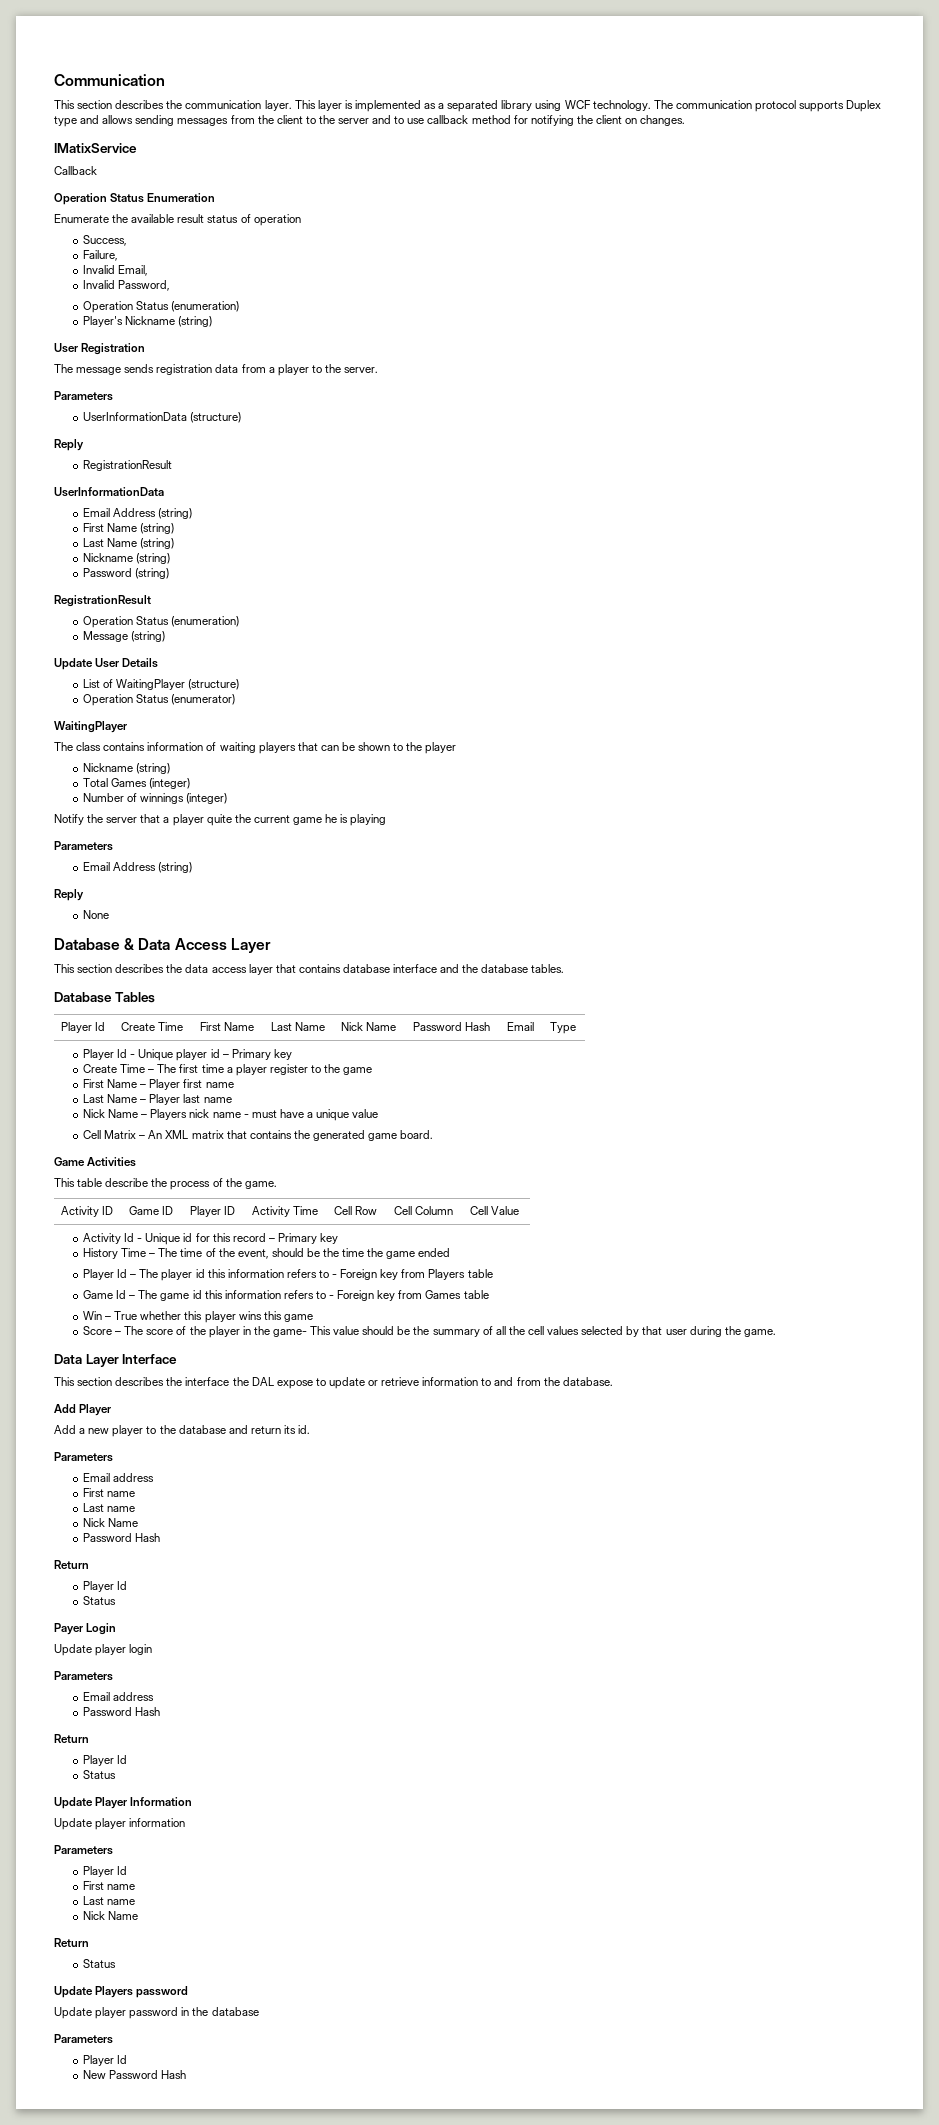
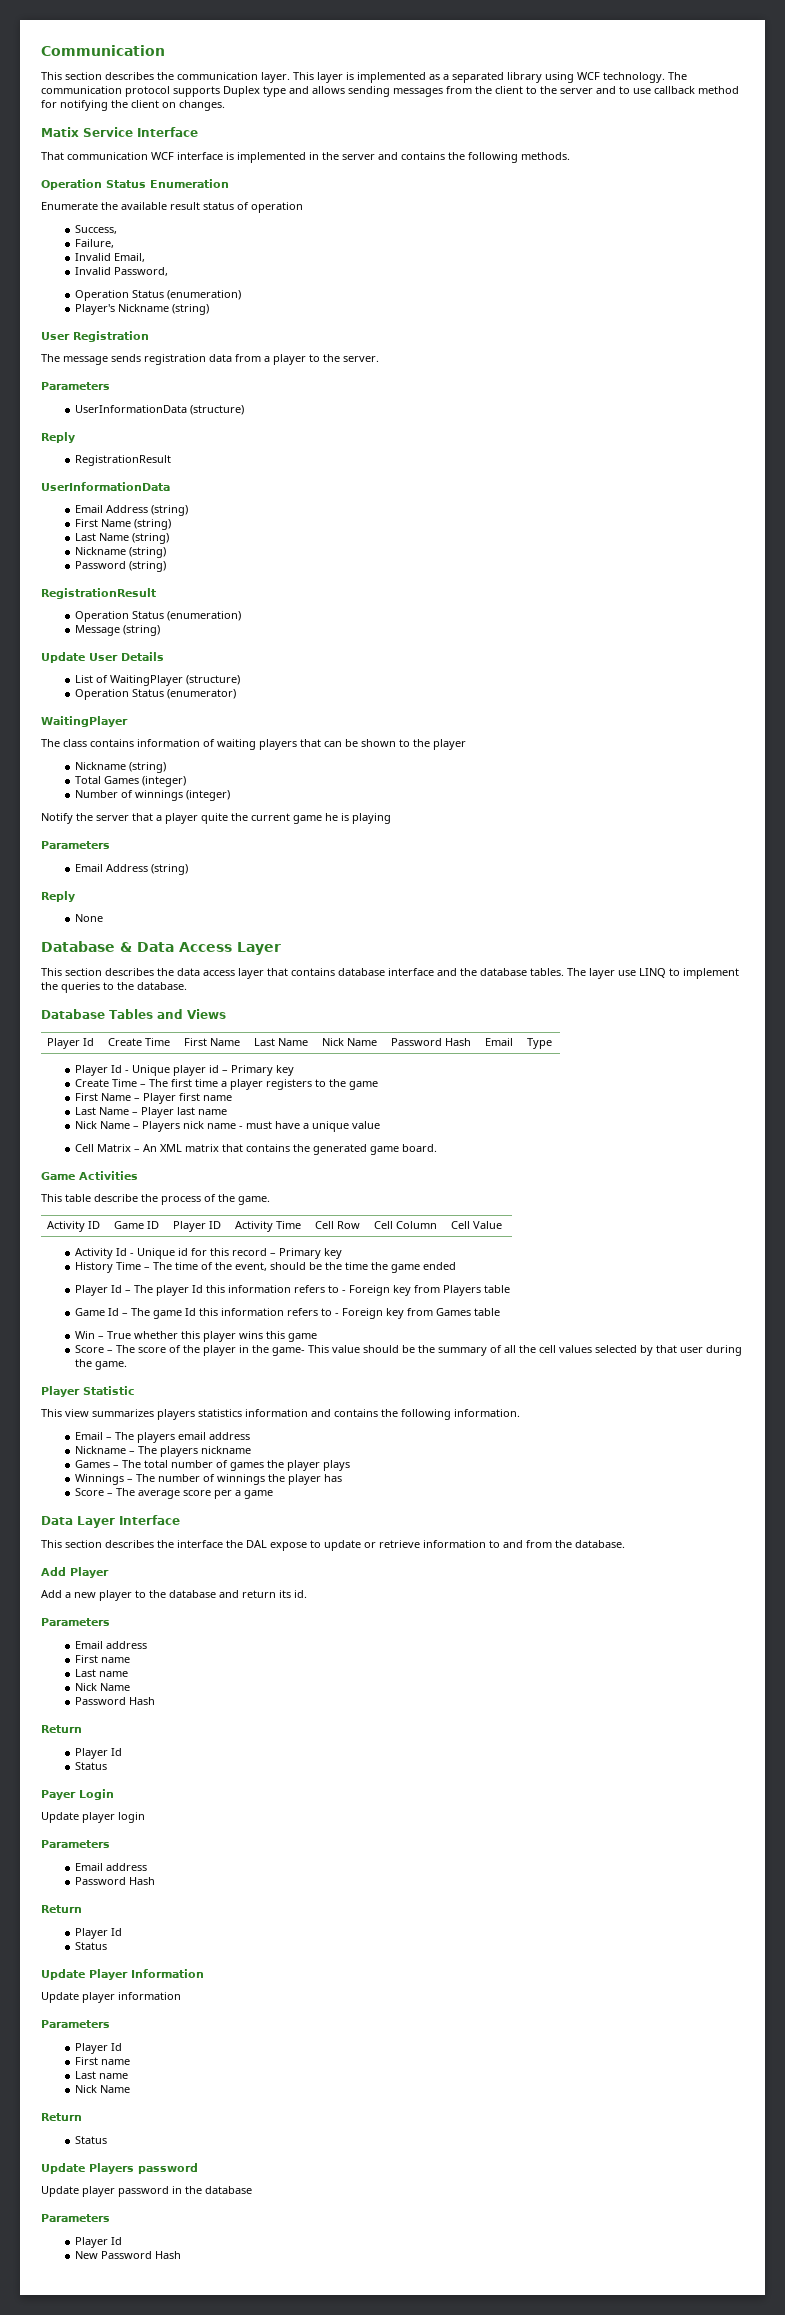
- IMatixService
- Callback
+ Matix Service Interface
+ That communication WCF interface is implemented in the server and contains the following methods.
+ The layer use LINQ to implement the queries to the database.
- Database Tables
+ Database Tables and Views
- Create Time – The first time a player register to the game
+ Create Time – The first time a player registers to the game
- Player Id – The player id this information refers to - Foreign key from Players table
+ Player Id – The player Id this information refers to - Foreign key from Players table
- Game Id – The game id this information refers to - Foreign key from Games table
+ Game Id – The game Id this information refers to - Foreign key from Games table
+ Player Statistic
+ This view summarizes players statistics information and contains the following information.
+ Email – The players email address
+ Nickname – The players nickname
+ Games – The total number of games the player plays
+ Winnings – The number of winnings the player has
+ Score – The average score per a game

